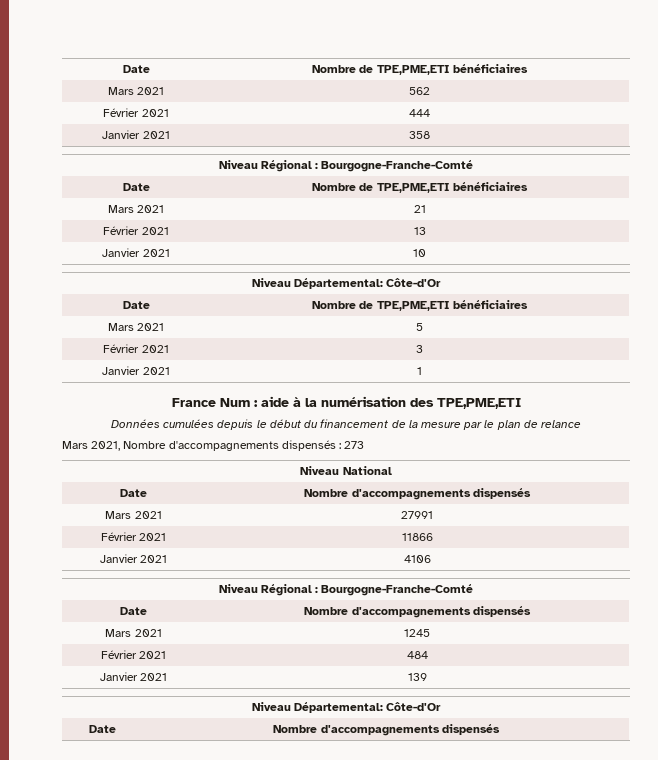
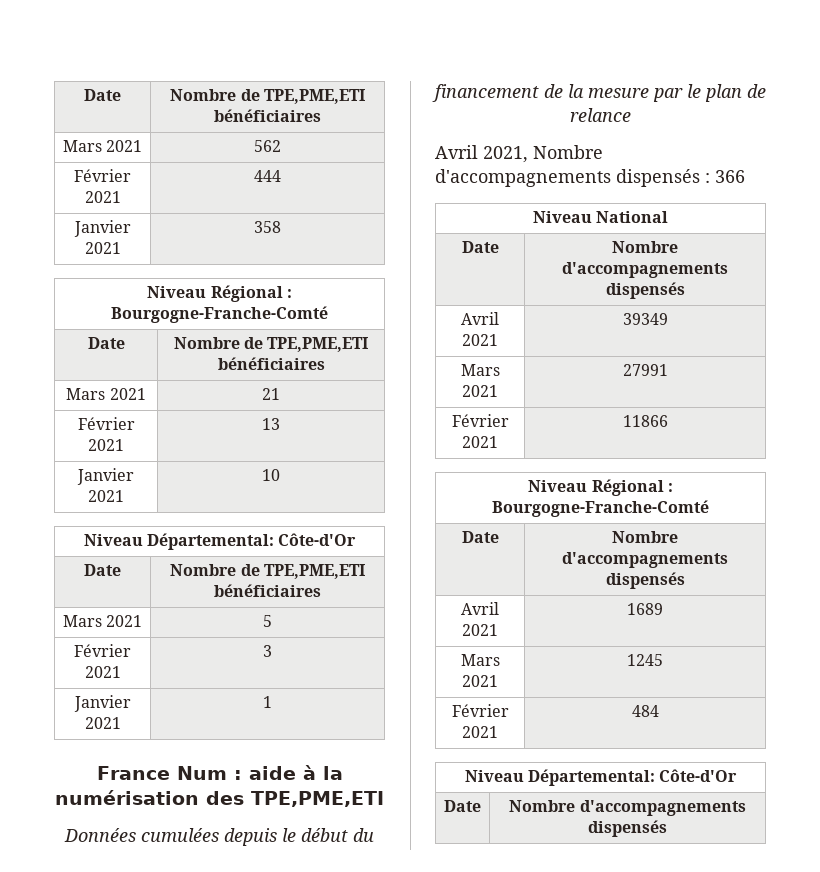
- Mars 2021, Nombre d'accompagnements dispensés : 273
+ Avril 2021, Nombre d'accompagnements dispensés : 366
+ Avril 2021 | 39349
- Janvier 2021 | 4106
+ Avril 2021 | 1689
- Janvier 2021 | 139

